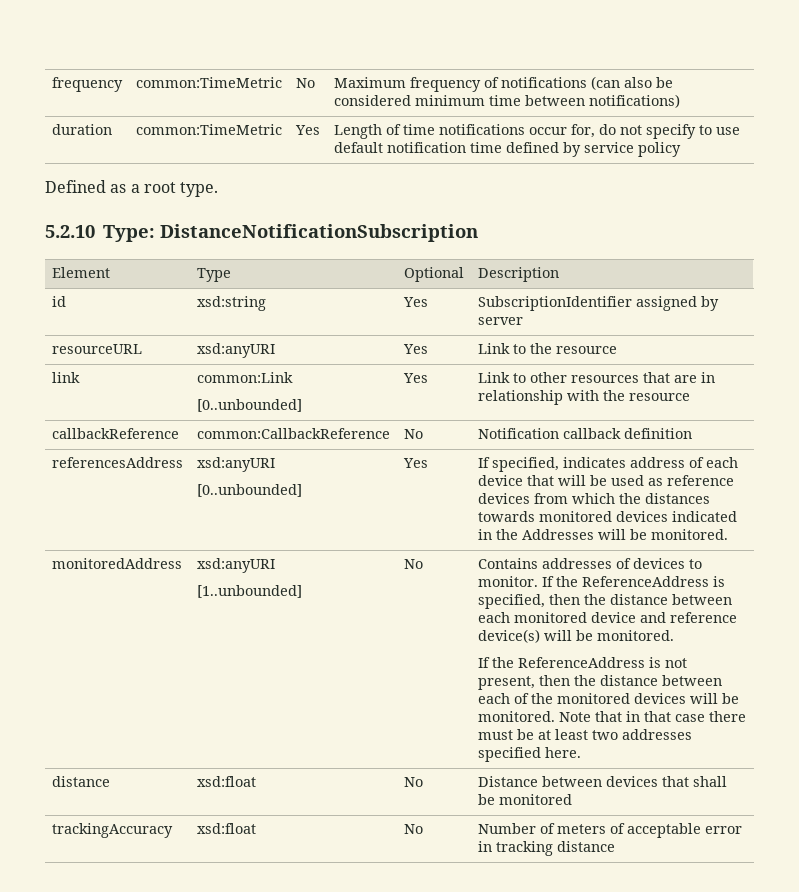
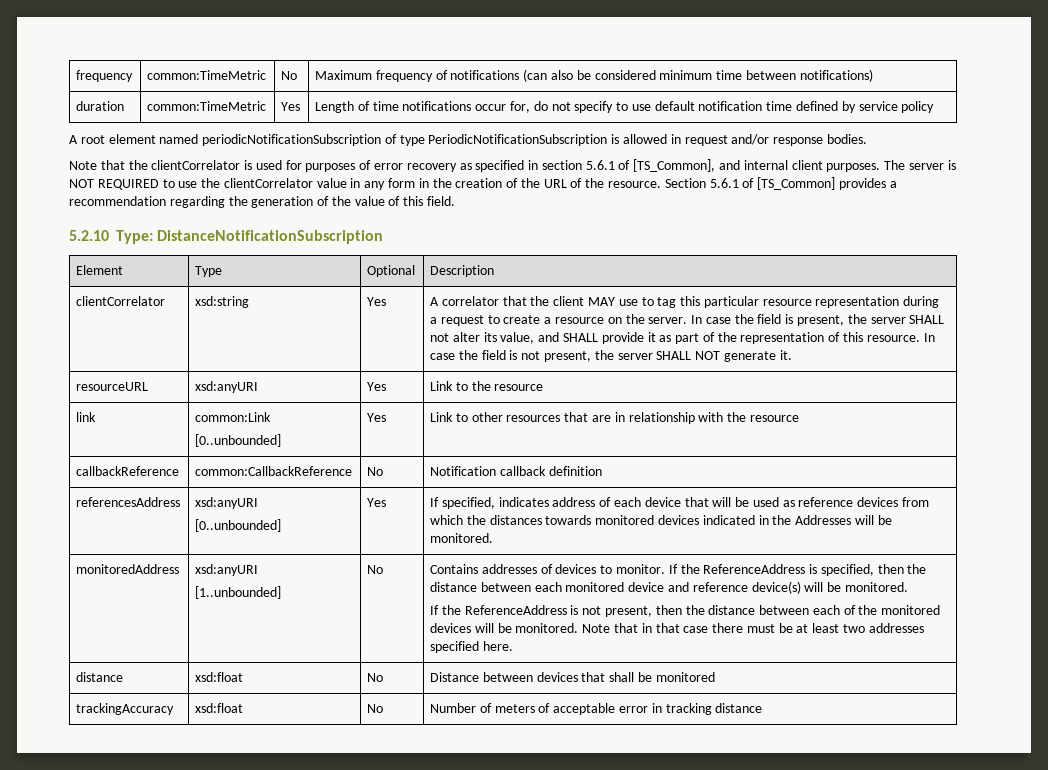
- Defined as a root type.
+ A root element named periodicNotificationSubscription of type PeriodicNotificationSubscription is allowed in request and/or response bodies.
+ Note that the clientCorrelator is used for purposes of error recovery as specified in section 5.6.1 of [TS_Common], and internal client purposes. The server is NOT REQUIRED to use the clientCorrelator value in any form in the creation of the URL of the resource. Section 5.6.1 of [TS_Common] provides a recommendation regarding the generation of the value of this field.
  Element | Type | Optional | Description
- id
+ clientCorrelator
- SubscriptionIdentifier assigned by server
+ A correlator that the client MAY use to tag this particular resource representation during a request to create a resource on the server. In case the field is present, the server SHALL not alter its value, and SHALL provide it as part of the representation of this resource. In case the field is not present, the server SHALL NOT generate it.

